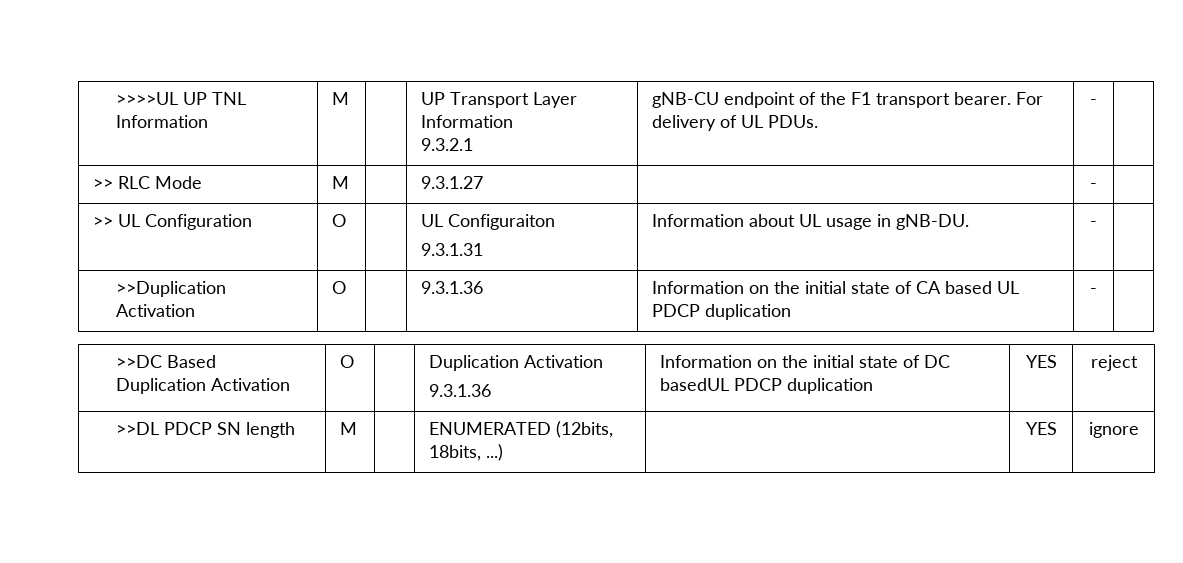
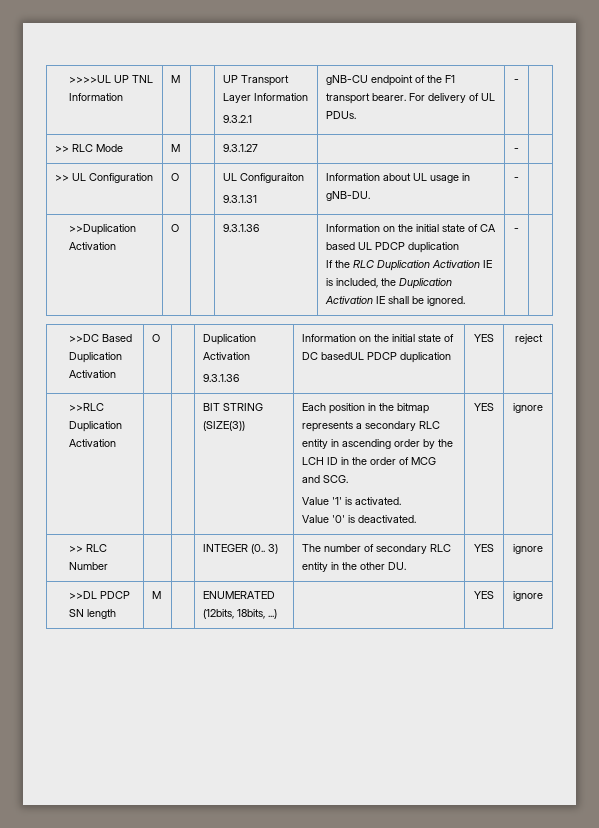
- >>Duplication Activation | O | | 9.3.1.36 | Information on the initial state of CA based UL PDCP duplication | - |
+ >>Duplication Activation | O | | 9.3.1.36 | Information on the initial state of CA based UL PDCP duplication
+ If the RLC Duplication Activation IE is included, the Duplication Activation IE shall be ignored. | - |
+ >>RLC Duplication Activation | | | BIT STRING (SIZE(3)) | Each position in the bitmap represents a secondary RLC entity in ascending order by the LCH ID in the order of MCG and SCG.
+ Value '1' is activated.
+ Value '0' is deactivated. | YES | ignore
+ >> RLC Number | | | INTEGER (0.. 3) | The number of secondary RLC entity in the other DU. | YES | ignore

